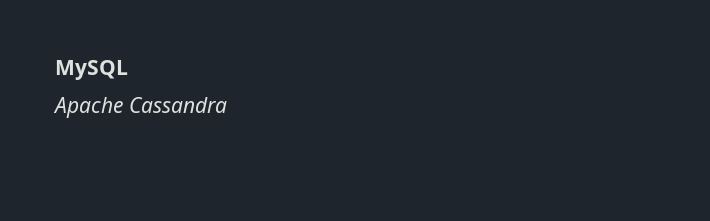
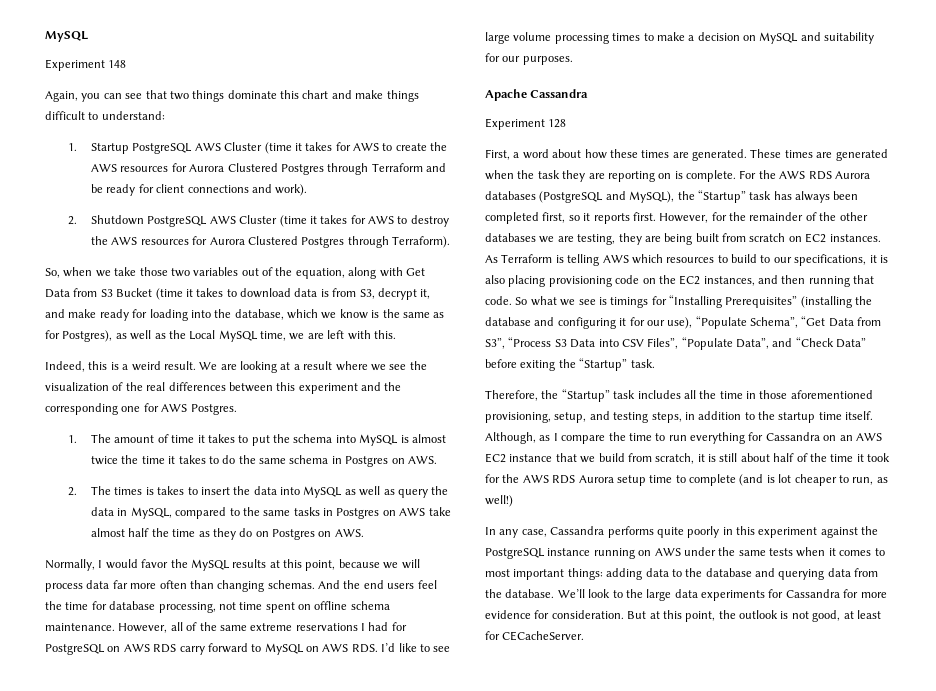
+ Experiment 148
+ Again, you can see that two things dominate this chart and make things difficult to understand:
+ 1. Startup PostgreSQL AWS Cluster (time it takes for AWS to create the AWS resources for Aurora Clustered Postgres through Terraform and be ready for client connections and work).
+ 2. Shutdown PostgreSQL AWS Cluster (time it takes for AWS to destroy the AWS resources for Aurora Clustered Postgres through Terraform).
+ So, when we take those two variables out of the equation, along with Get Data from S3 Bucket (time it takes to download data is from S3, decrypt it, and make ready for loading into the database, which we know is the same as for Postgres), as well as the Local MySQL time, we are left with this.
+ Indeed, this is a weird result. We are looking at a result where we see the visualization of the real differences between this experiment and the corresponding one for AWS Postgres.
+ 1. The amount of time it takes to put the schema into MySQL is almost twice the time it takes to do the same schema in Postgres on AWS.
+ 2. The times is takes to insert the data into MySQL as well as query the data in MySQL, compared to the same tasks in Postgres on AWS take almost half the time as they do on Postgres on AWS.
+ Normally, I would favor the MySQL results at this point, because we will process data far more often than changing schemas. And the end users feel the time for database processing, not time spent on offline schema maintenance. However, all of the same extreme reservations I had for PostgreSQL on AWS RDS carry forward to MySQL on AWS RDS. I’d like to see large volume processing times to make a decision on MySQL and suitability for our purposes.
  Apache Cassandra
+ Experiment 128
+ First, a word about how these times are generated. These times are generated when the task they are reporting on is complete. For the AWS RDS Aurora databases (PostgreSQL and MySQL), the “Startup” task has always been completed first, so it reports first. However, for the remainder of the other databases we are testing, they are being built from scratch on EC2 instances. As Terraform is telling AWS which resources to build to our specifications, it is also placing provisioning code on the EC2 instances, and then running that code. So what we see is timings for “Installing Prerequisites” (installing the database and configuring it for our use), “Populate Schema”, “Get Data from S3”, “Process S3 Data into CSV Files”, “Populate Data”, and “Check Data” before exiting the “Startup” task.
+ Therefore, the “Startup” task includes all the time in those aforementioned provisioning, setup, and testing steps, in addition to the startup time itself. Although, as I compare the time to run everything for Cassandra on an AWS EC2 instance that we build from scratch, it is still about half of the time it took for the AWS RDS Aurora setup time to complete (and is lot cheaper to run, as well!)
+ In any case, Cassandra performs quite poorly in this experiment against the PostgreSQL instance running on AWS under the same tests when it comes to most important things: adding data to the database and querying data from the database. We’ll look to the large data experiments for Cassandra for more evidence for consideration. But at this point, the outlook is not good, at least for CECacheServer.

